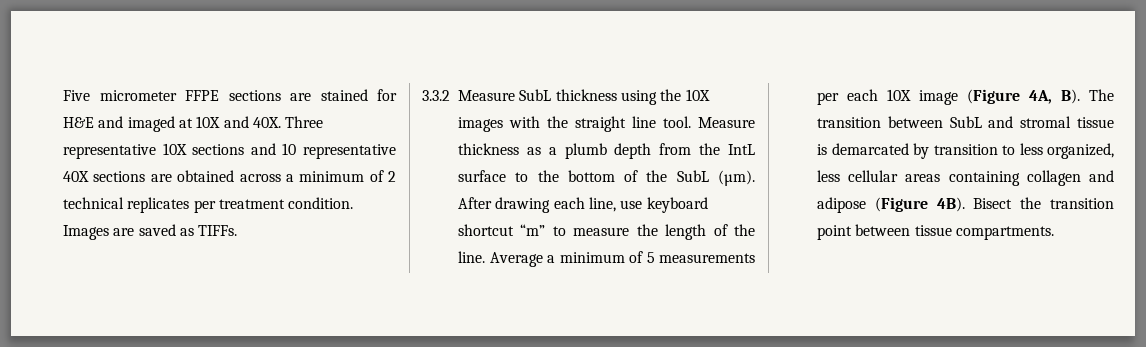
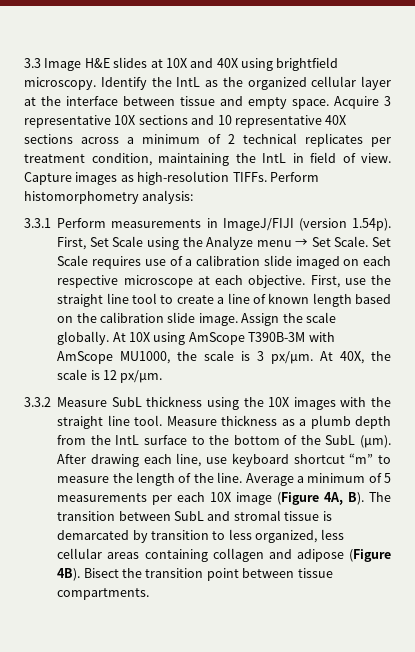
- Five micrometer FFPE sections are stained for H&E and imaged at 10X and 40X. Three representative 10X sections and 10 representative 40X sections are obtained across a minimum of 2 technical replicates per treatment condition. Images are saved as TIFFs.
+ 3.3 Image H&E slides at 10X and 40X using brightfield microscopy. Identify the IntL as the organized cellular layer at the interface between tissue and empty space. Acquire 3 representative 10X sections and 10 representative 40X sections across a minimum of 2 technical replicates per treatment condition, maintaining the IntL in field of view. Capture images as high-resolution TIFFs. Perform histomorphometry analysis:
+ 3.3.1 Perform measurements in ImageJ/FIJI (version 1.54p). First, Set Scale using the Analyze menu → Set Scale. Set Scale requires use of a calibration slide imaged on each respective microscope at each objective. First, use the straight line tool to create a line of known length based on the calibration slide image. Assign the scale globally. At 10X using AmScope T390B-3M with AmScope MU1000, the scale is 3 px/µm. At 40X, the scale is 12 px/µm.

